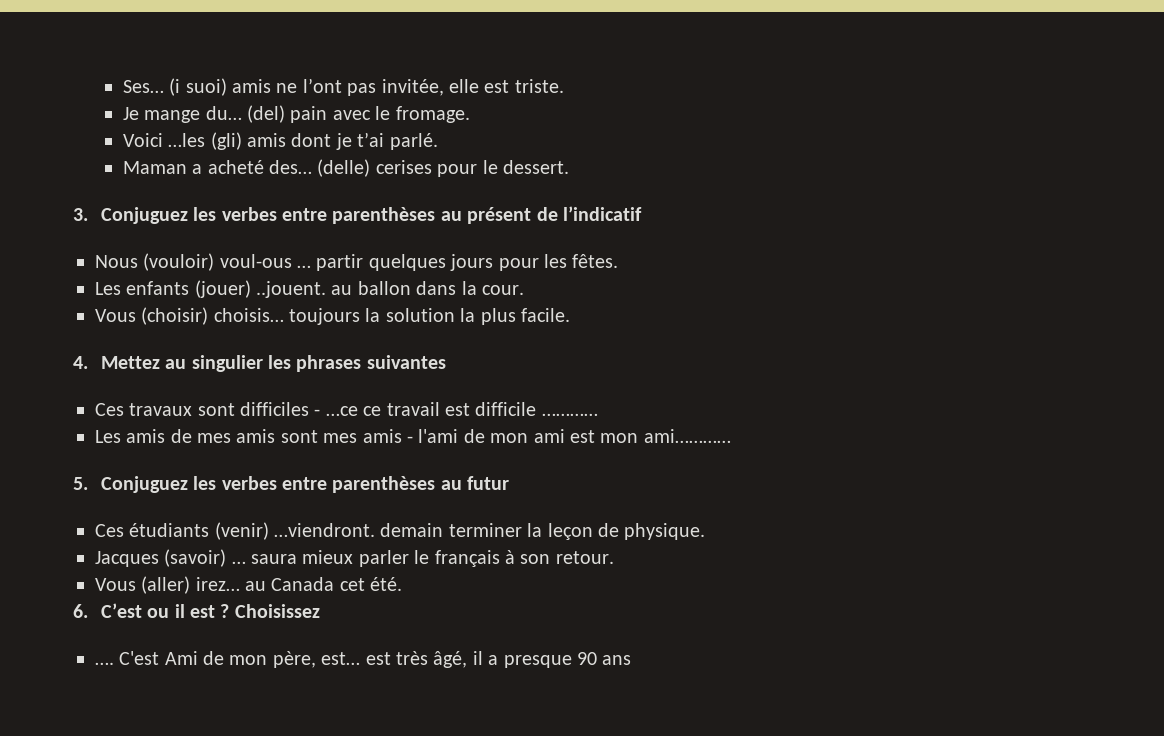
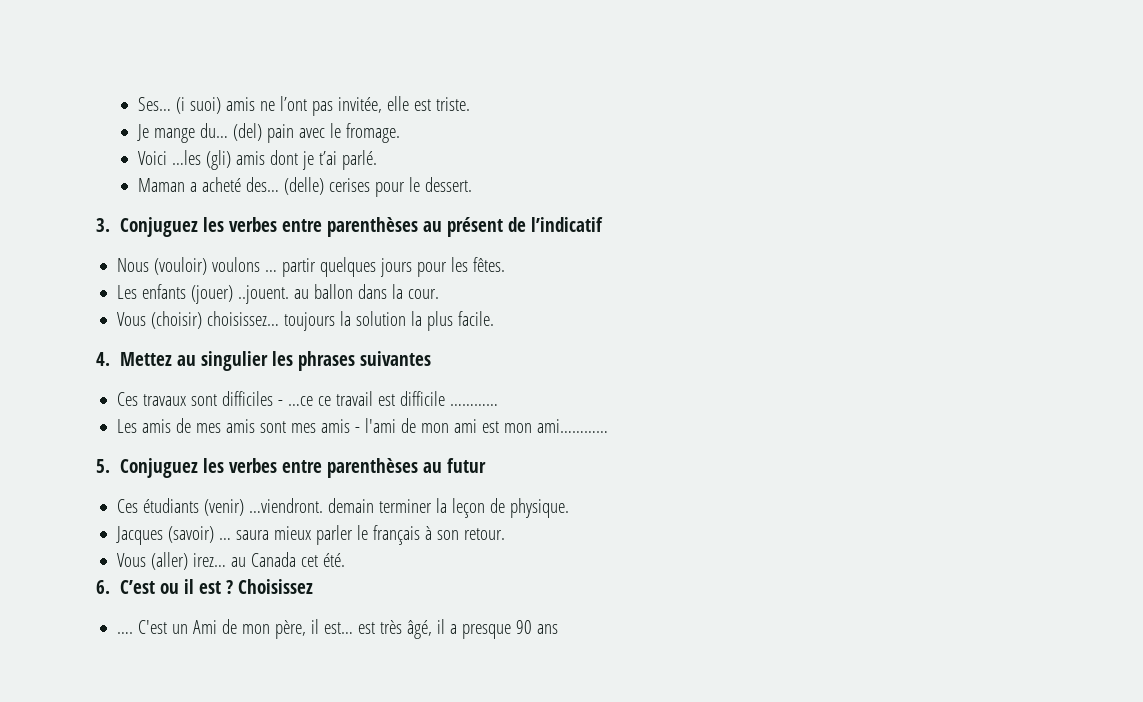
- Nous (vouloir) voul-ous … partir quelques jours pour les fêtes.
+ Nous (vouloir) voulons … partir quelques jours pour les fêtes.
- Vous (choisir) choisis… toujours la solution la plus facile.
+ Vous (choisir) choisissez… toujours la solution la plus facile.
- C'est Ami de mon père, est… est très âgé, il a presque 90 ans
+ C'est un Ami de mon père, il est… est très âgé, il a presque 90 ans

